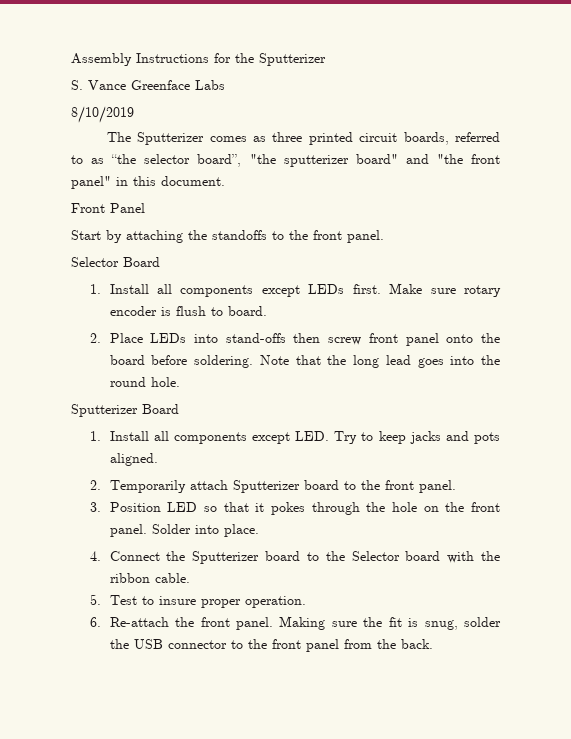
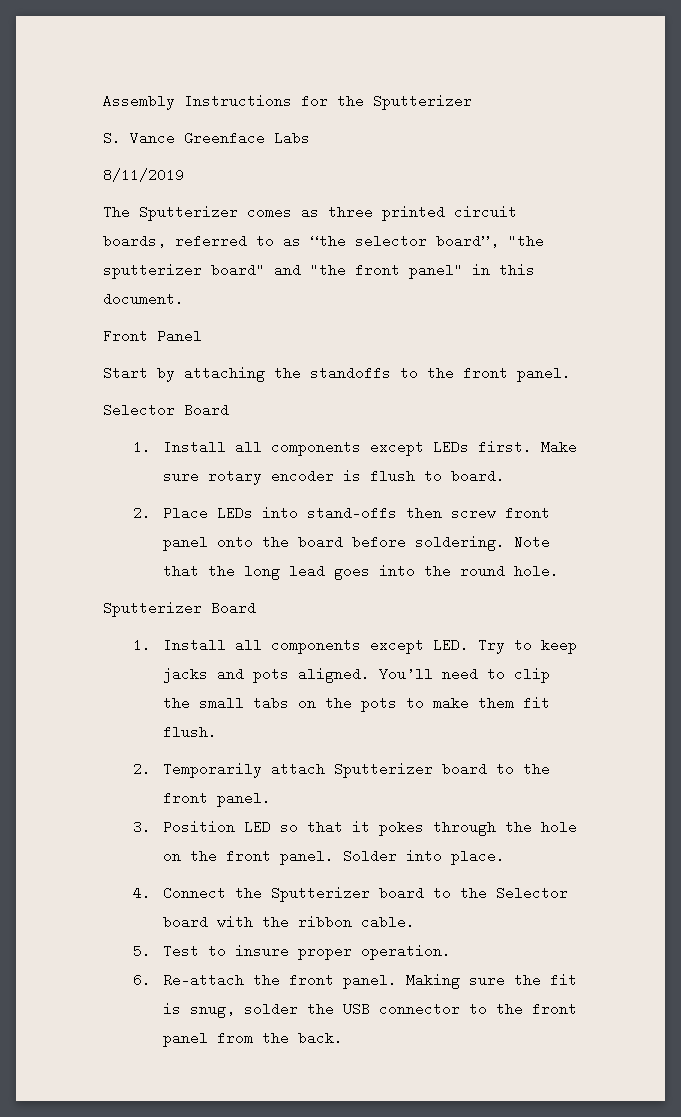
- 8/10/2019
+ 8/11/2019
+ You’ll need to clip the small tabs on the pots to make them fit flush.

